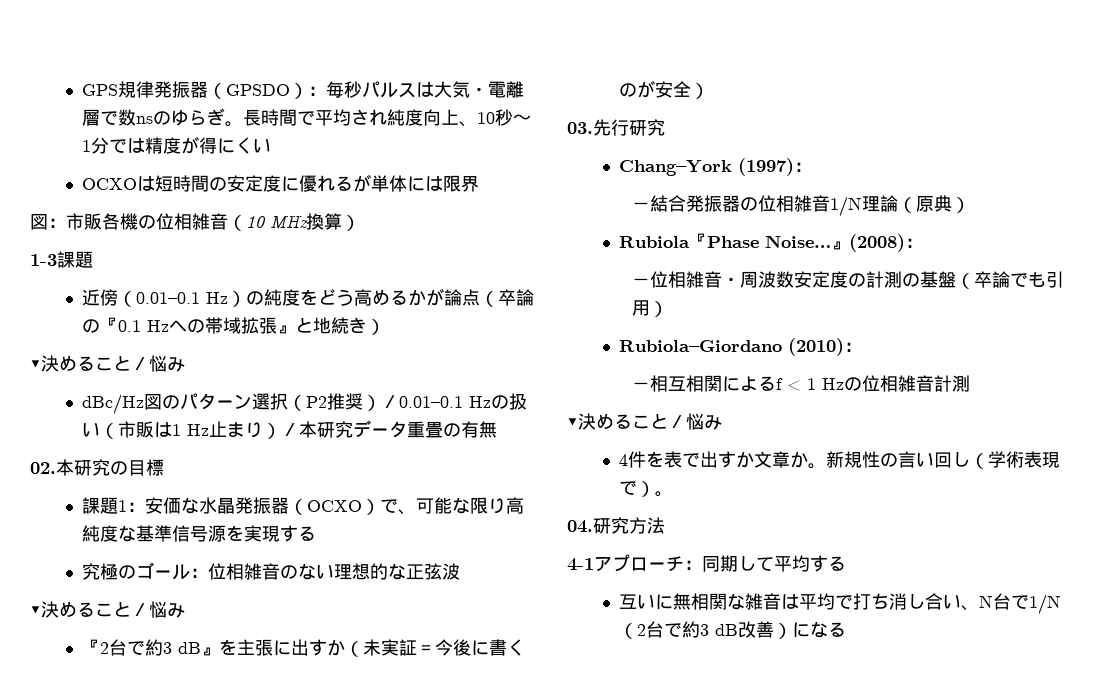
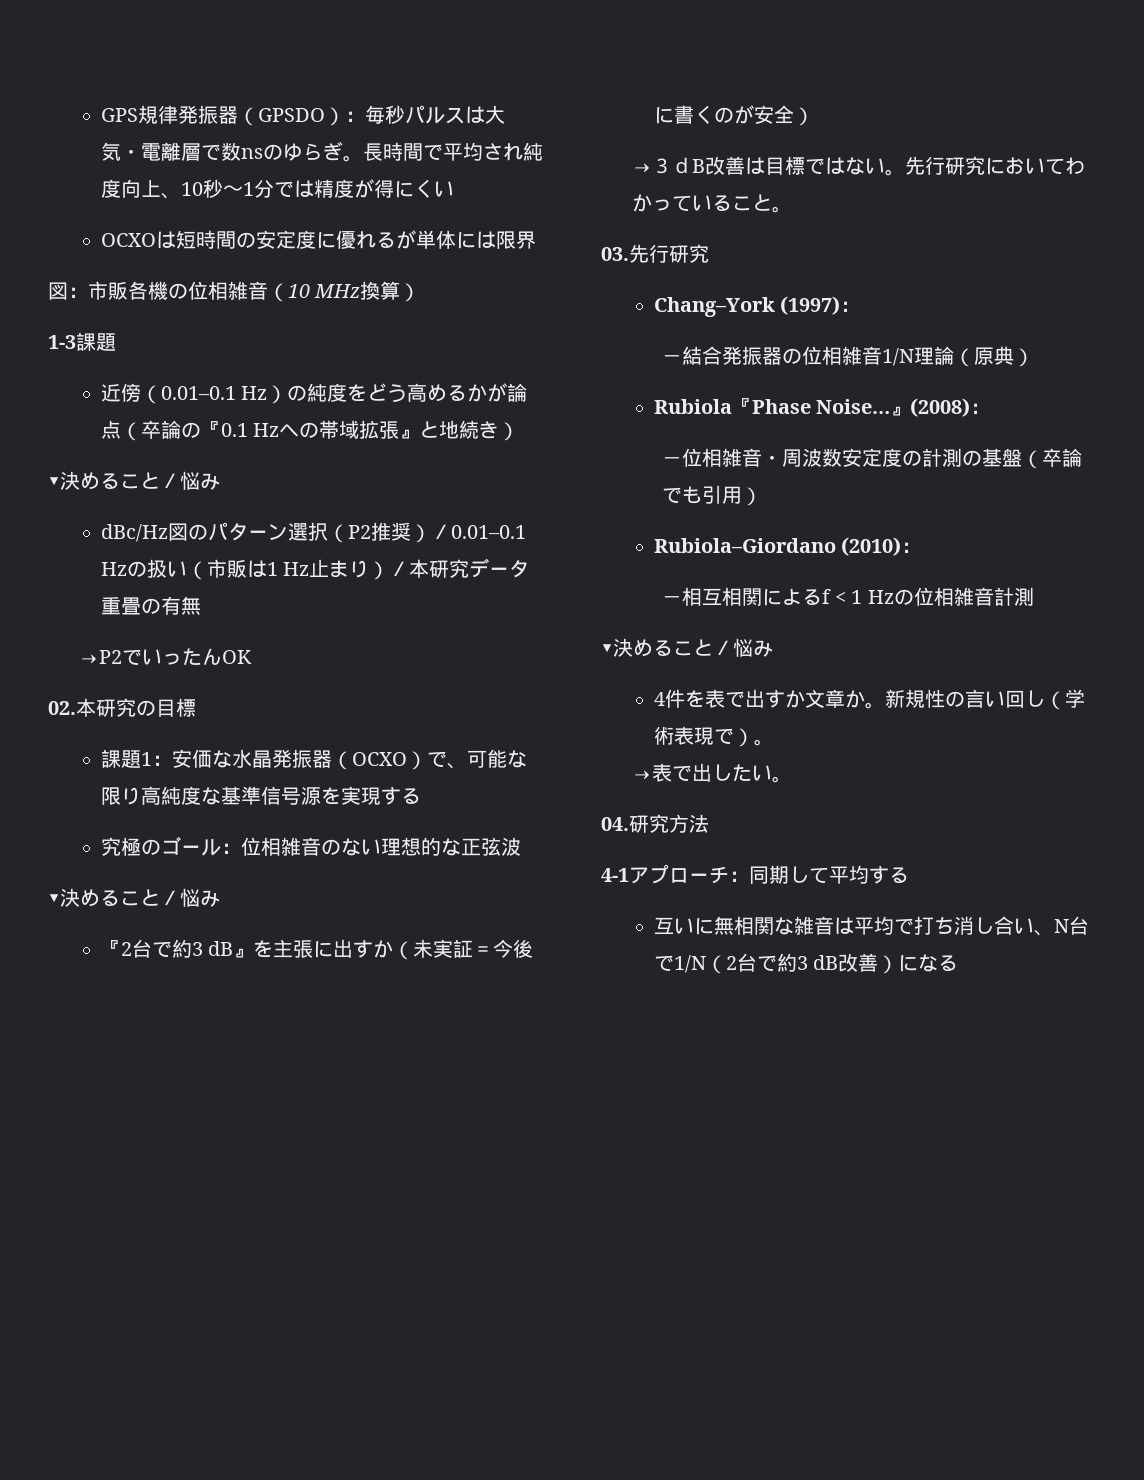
+ →P2でいったんOK
+ →３ｄB改善は目標ではない。先行研究においてわかっていること。
+ →表で出したい。

